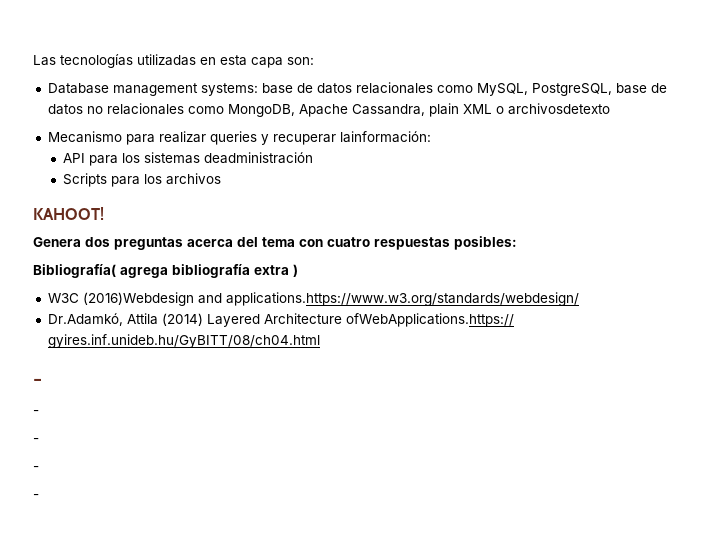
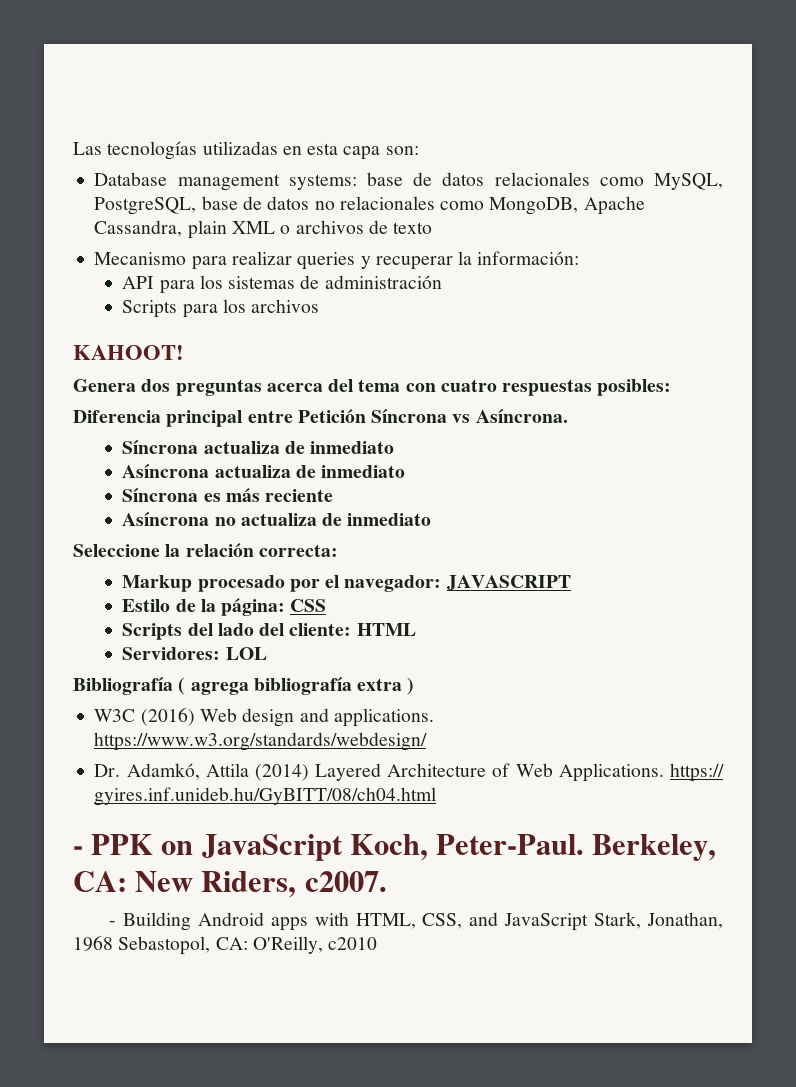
- Database management systems: base de datos relacionales como MySQL, PostgreSQL, base de datos no relacionales como MongoDB, Apache Cassandra, plain XML o archivosdetexto
+ Database management systems: base de datos relacionales como MySQL, PostgreSQL, base de datos no relacionales como MongoDB, Apache Cassandra, plain XML o archivos de texto
- Mecanismo para realizar queries y recuperar lainformación:
+ Mecanismo para realizar queries y recuperar la información:
- API para los sistemas deadministración
+ API para los sistemas de administración
- Bibliografía( agrega bibliografía extra )
+ Diferencia principal entre Petición Síncrona vs Asíncrona.
+ Síncrona actualiza de inmediato
+ Asíncrona actualiza de inmediato
+ Síncrona es más reciente
+ Asíncrona no actualiza de inmediato
+ Seleccione la relación correcta:
+ Markup procesado por el navegador: JAVASCRIPT
+ Estilo de la página: CSS
+ Scripts del lado del cliente: HTML
+ Servidores: LOL
+ Bibliografía ( agrega bibliografía extra )
- W3C (2016)Webdesign and applications.https://www.w3.org/standards/webdesign/
- Dr.Adamkó, Attila (2014) Layered Architecture ofWebApplications.https:// gyires.inf.unideb.hu/GyBITT/08/ch04.html
- -
- -
- -
- -
- -
+ W3C (2016) Web design and applications. https://www.w3.org/standards/webdesign/
+ Dr. Adamkó, Attila (2014) Layered Architecture of Web Applications. https:// gyires.inf.unideb.hu/GyBITT/08/ch04.html
+ - PPK on JavaScript Koch, Peter-Paul. Berkeley, CA: New Riders, c2007.
+ - Building Android apps with HTML, CSS, and JavaScript Stark, Jonathan, 1968 Sebastopol, CA: O'Reilly, c2010

